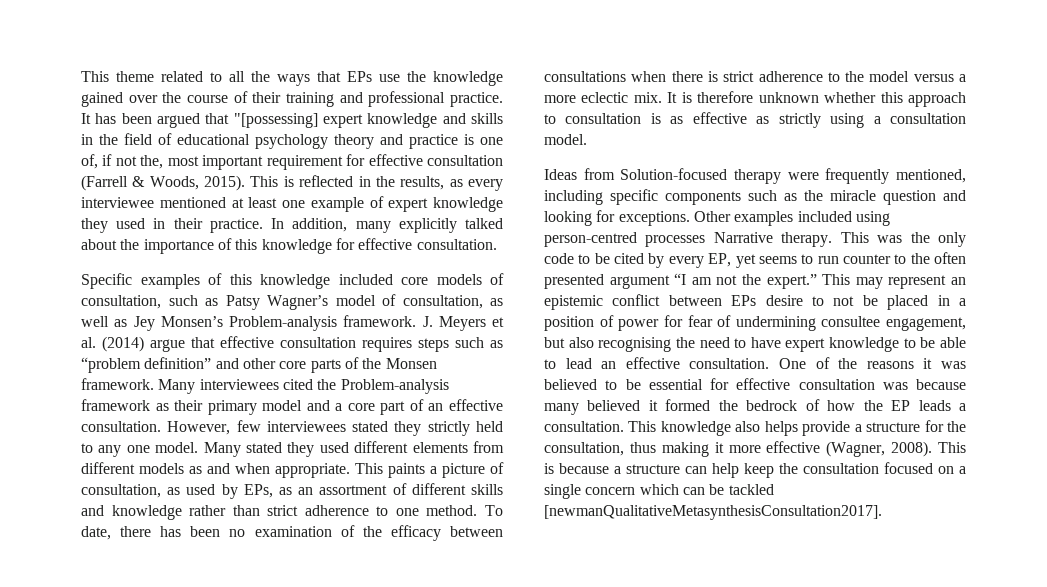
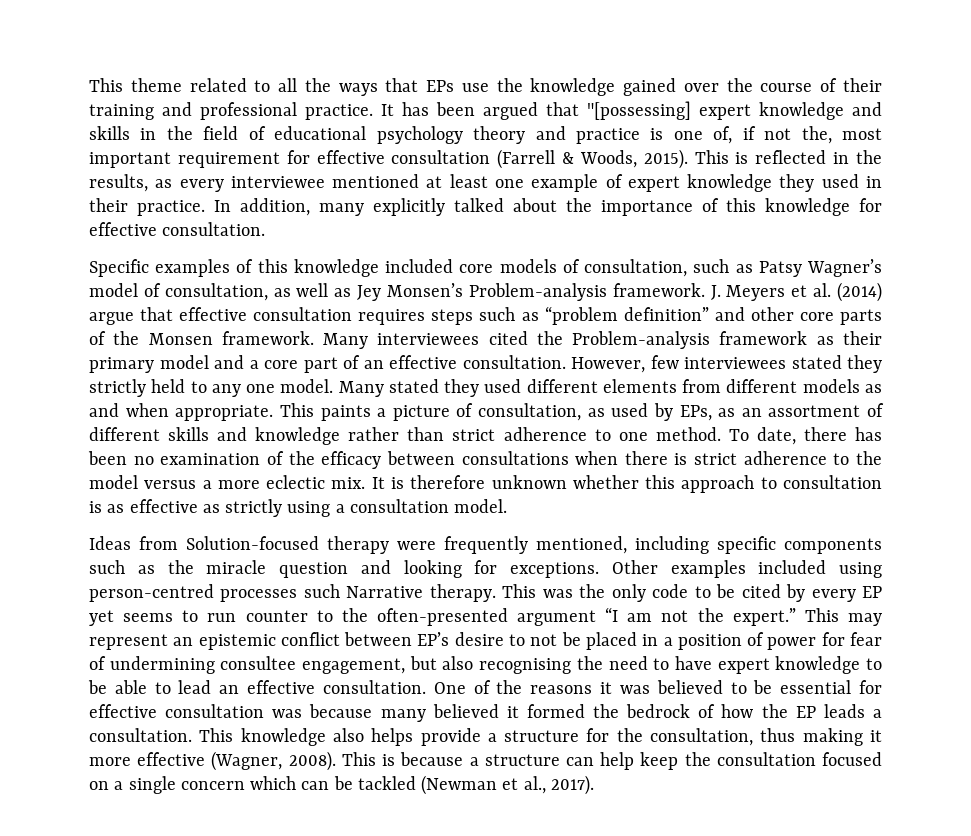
- Other examples included using person-centred processes Narrative therapy.
+ Other examples included using person-centred processes such Narrative therapy.
- This was the only code to be cited by every EP, yet seems to run counter to the often presented argument “I am not the expert.”
+ This was the only code to be cited by every EP yet seems to run counter to the often-presented argument “I am not the expert.”
- This may represent an epistemic conflict between EPs desire to not be placed in a position of power for fear of undermining consultee engagement, but also recognising the need to have expert knowledge to be able to lead an effective consultation.
+ This may represent an epistemic conflict between EP’s desire to not be placed in a position of power for fear of undermining consultee engagement, but also recognising the need to have expert knowledge to be able to lead an effective consultation.
- This is because a structure can help keep the consultation focused on a single concern which can be tackled [newmanQualitativeMetasynthesisConsultation2017].
+ This is because a structure can help keep the consultation focused on a single concern which can be tackled (Newman et al., 2017).

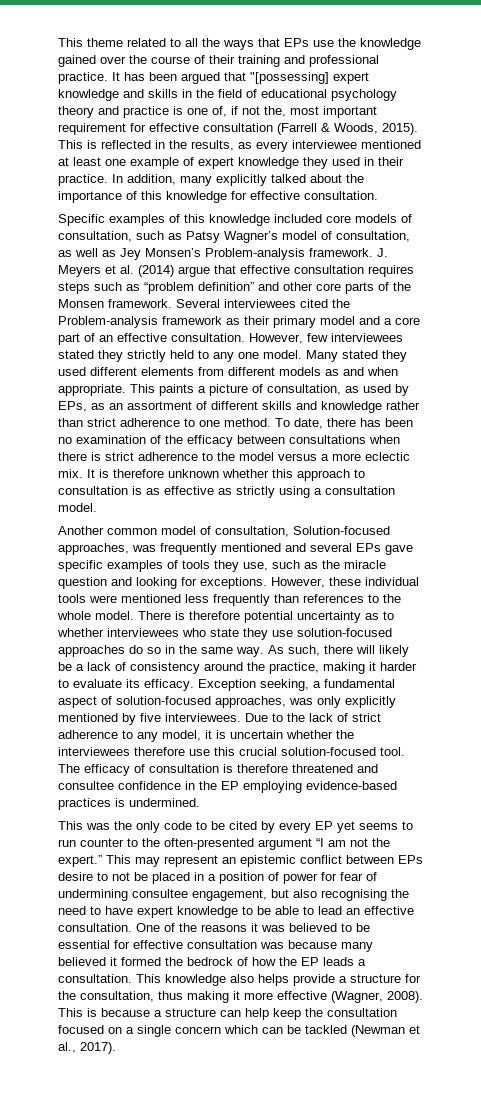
- Many interviewees cited the Problem-analysis framework as their primary model and a core part of an effective consultation.
+ Several interviewees cited the Problem-analysis framework as their primary model and a core part of an effective consultation.
- Ideas from Solution-focused therapy were frequently mentioned, including specific components such as the miracle question and looking for exceptions.
+ Another common model of consultation, Solution-focused approaches, was frequently mentioned and several EPs gave specific examples of tools they use, such as the miracle question and looking for exceptions.
- Other examples included using person-centred processes such Narrative therapy. This was the only code to be cited by every EP yet seems to run counter to the often-presented argument “I am not the expert.”
+ However, these individual tools were mentioned less frequently than references to the whole model. There is therefore potential uncertainty as to whether interviewees who state they use solution-focused approaches do so in the same way. As such, there will likely be a lack of consistency around the practice, making it harder to evaluate its efficacy. Exception seeking, a fundamental aspect of solution-focused approaches, was only explicitly mentioned by five interviewees. Due to the lack of strict adherence to any model, it is uncertain whether the interviewees therefore use this crucial solution-focused tool. The efficacy of consultation is therefore threatened and consultee confidence in the EP employing evidence-based practices is undermined.
+ This was the only code to be cited by every EP yet seems to run counter to the often-presented argument “I am not the expert.”
- This may represent an epistemic conflict between EP’s desire to not be placed in a position of power for fear of undermining consultee engagement, but also recognising the need to have expert knowledge to be able to lead an effective consultation.
+ This may represent an epistemic conflict between EPs desire to not be placed in a position of power for fear of undermining consultee engagement, but also recognising the need to have expert knowledge to be able to lead an effective consultation.

